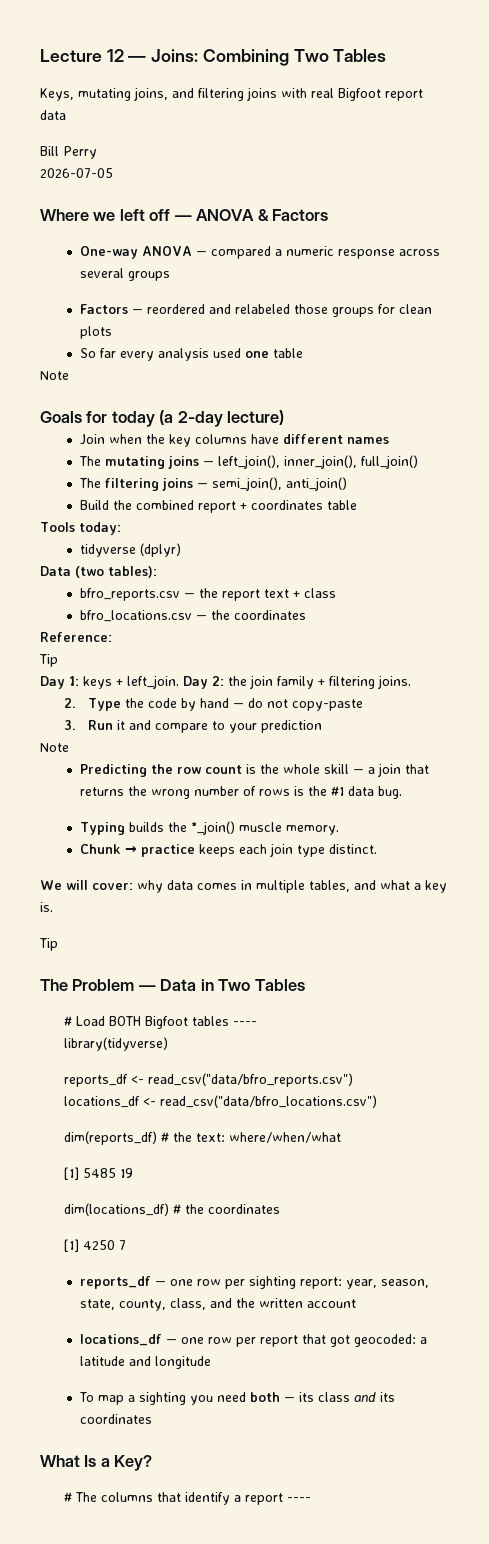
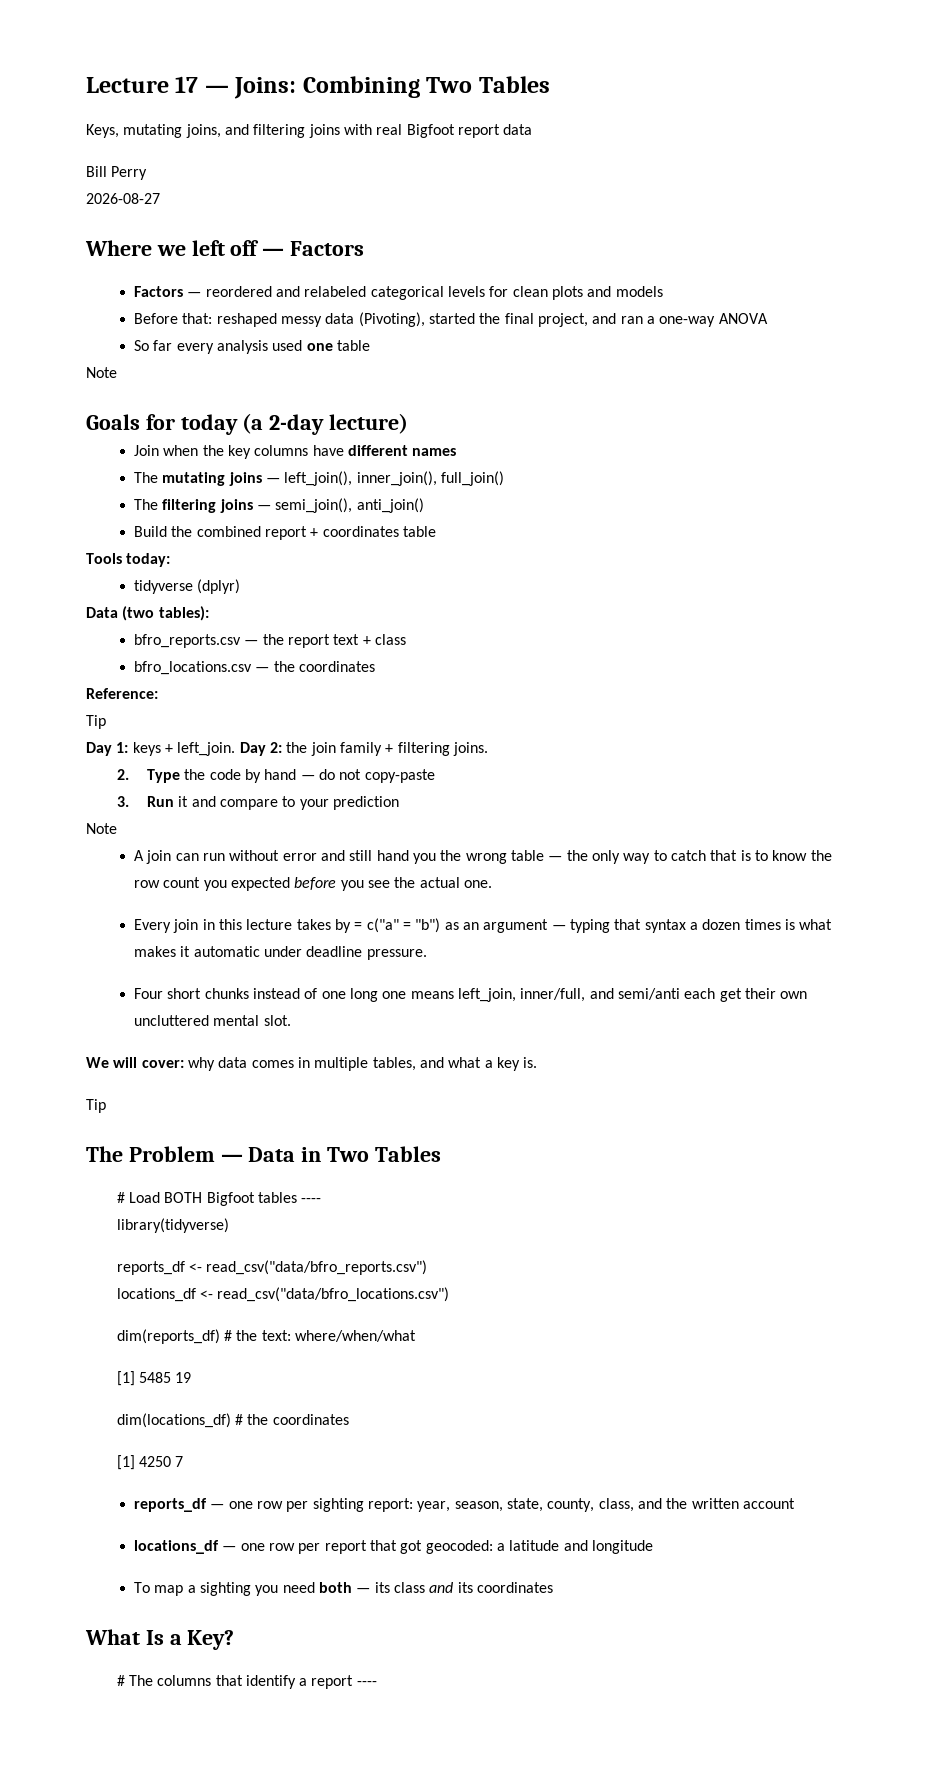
- Lecture 12 — Joins: Combining Two Tables
+ Lecture 17 — Joins: Combining Two Tables
- 2026-07-05
+ 2026-08-27
- Where we left off — ANOVA & Factors
- One-way ANOVA — compared a numeric response across several groups
+ Where we left off — Factors
- Factors — reordered and relabeled those groups for clean plots
+ Factors — reordered and relabeled categorical levels for clean plots and models
+ Before that: reshaped messy data (Pivoting), started the final project, and ran a one-way ANOVA
- Predicting the row count is the whole skill — a join that returns the wrong number of rows is the #1 data bug.
- Typing builds the *_join() muscle memory.
- Chunk → practice keeps each join type distinct.
+ A join can run without error and still hand you the wrong table — the only way to catch that is to know the row count you expected before you see the actual one.
+ Every join in this lecture takes by = c("a" = "b") as an argument — typing that syntax a dozen times is what makes it automatic under deadline pressure.
+ Four short chunks instead of one long one means left_join, inner/full, and semi/anti each get their own uncluttered mental slot.

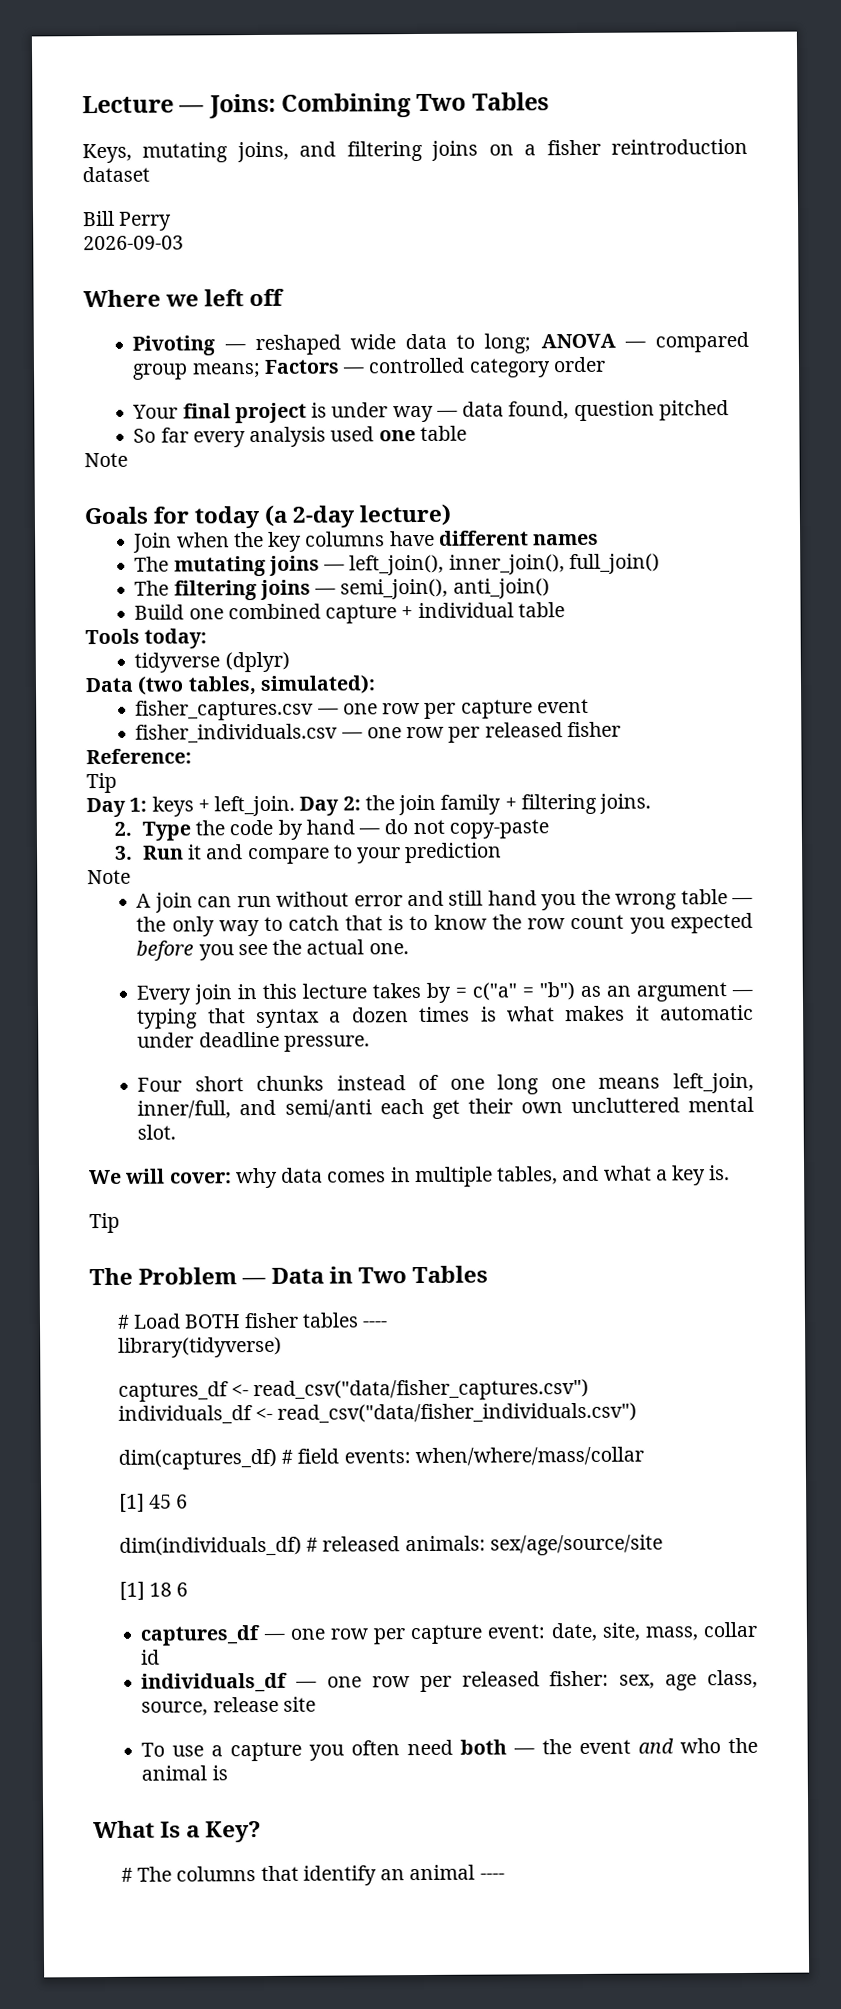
- Lecture 17 — Joins: Combining Two Tables
+ Lecture — Joins: Combining Two Tables
- Keys, mutating joins, and filtering joins with real Bigfoot report data
+ Keys, mutating joins, and filtering joins on a fisher reintroduction dataset
- 2026-08-27
+ 2026-09-03
- Where we left off — Factors
- Factors — reordered and relabeled categorical levels for clean plots and models
- Before that: reshaped messy data (Pivoting), started the final project, and ran a one-way ANOVA
+ Where we left off
+ Pivoting — reshaped wide data to long; ANOVA — compared group means; Factors — controlled category order
+ Your final project is under way — data found, question pitched
- Build the combined report + coordinates table
+ Build one combined capture + individual table
- Data (two tables):
- bfro_reports.csv — the report text + class
- bfro_locations.csv — the coordinates
+ Data (two tables, simulated):
+ fisher_captures.csv — one row per capture event
+ fisher_individuals.csv — one row per released fisher
- # Load BOTH Bigfoot tables ----
+ # Load BOTH fisher tables ----
- reports_df <- read_csv("data/bfro_reports.csv")
- locations_df <- read_csv("data/bfro_locations.csv")
- dim(reports_df) # the text: where/when/what
- [1] 5485 19
- dim(locations_df) # the coordinates
- [1] 4250 7
- reports_df — one row per sighting report: year, season, state, county, class, and the written account
- locations_df — one row per report that got geocoded: a latitude and longitude
- To map a sighting you need both — its class and its coordinates
+ captures_df <- read_csv("data/fisher_captures.csv")
+ individuals_df <- read_csv("data/fisher_individuals.csv")
+ dim(captures_df) # field events: when/where/mass/collar
+ [1] 45 6
+ dim(individuals_df) # released animals: sex/age/source/site
+ [1] 18 6
+ captures_df — one row per capture event: date, site, mass, collar id
+ individuals_df — one row per released fisher: sex, age class, source, release site
+ To use a capture you often need both — the event and who the animal is
- # The columns that identify a report ----
+ # The columns that identify an animal ----

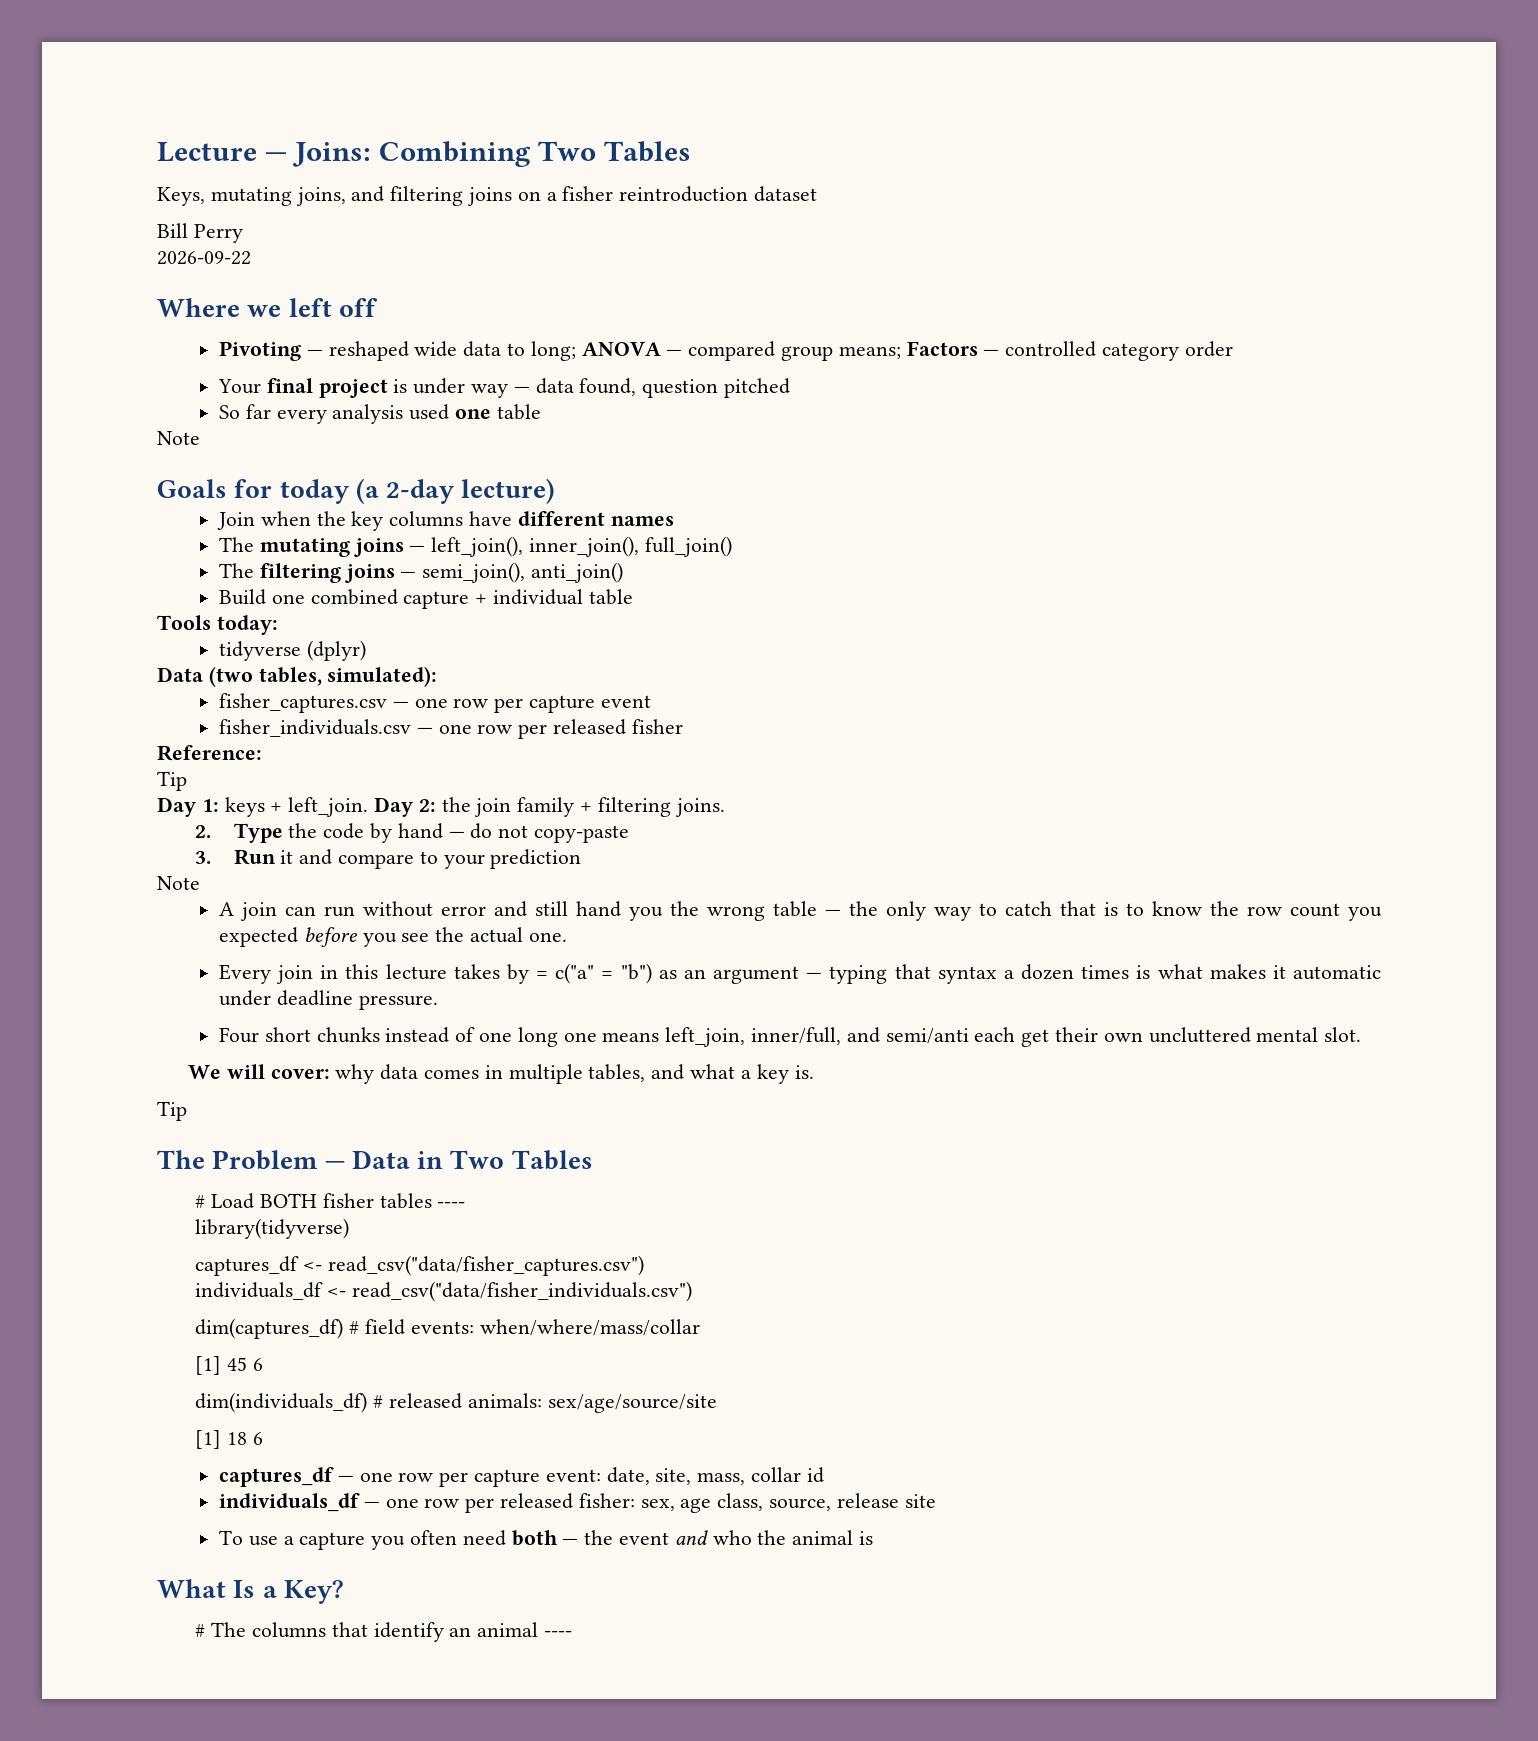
- 2026-09-03
+ 2026-09-22

